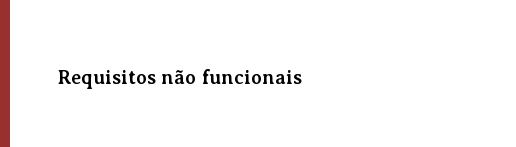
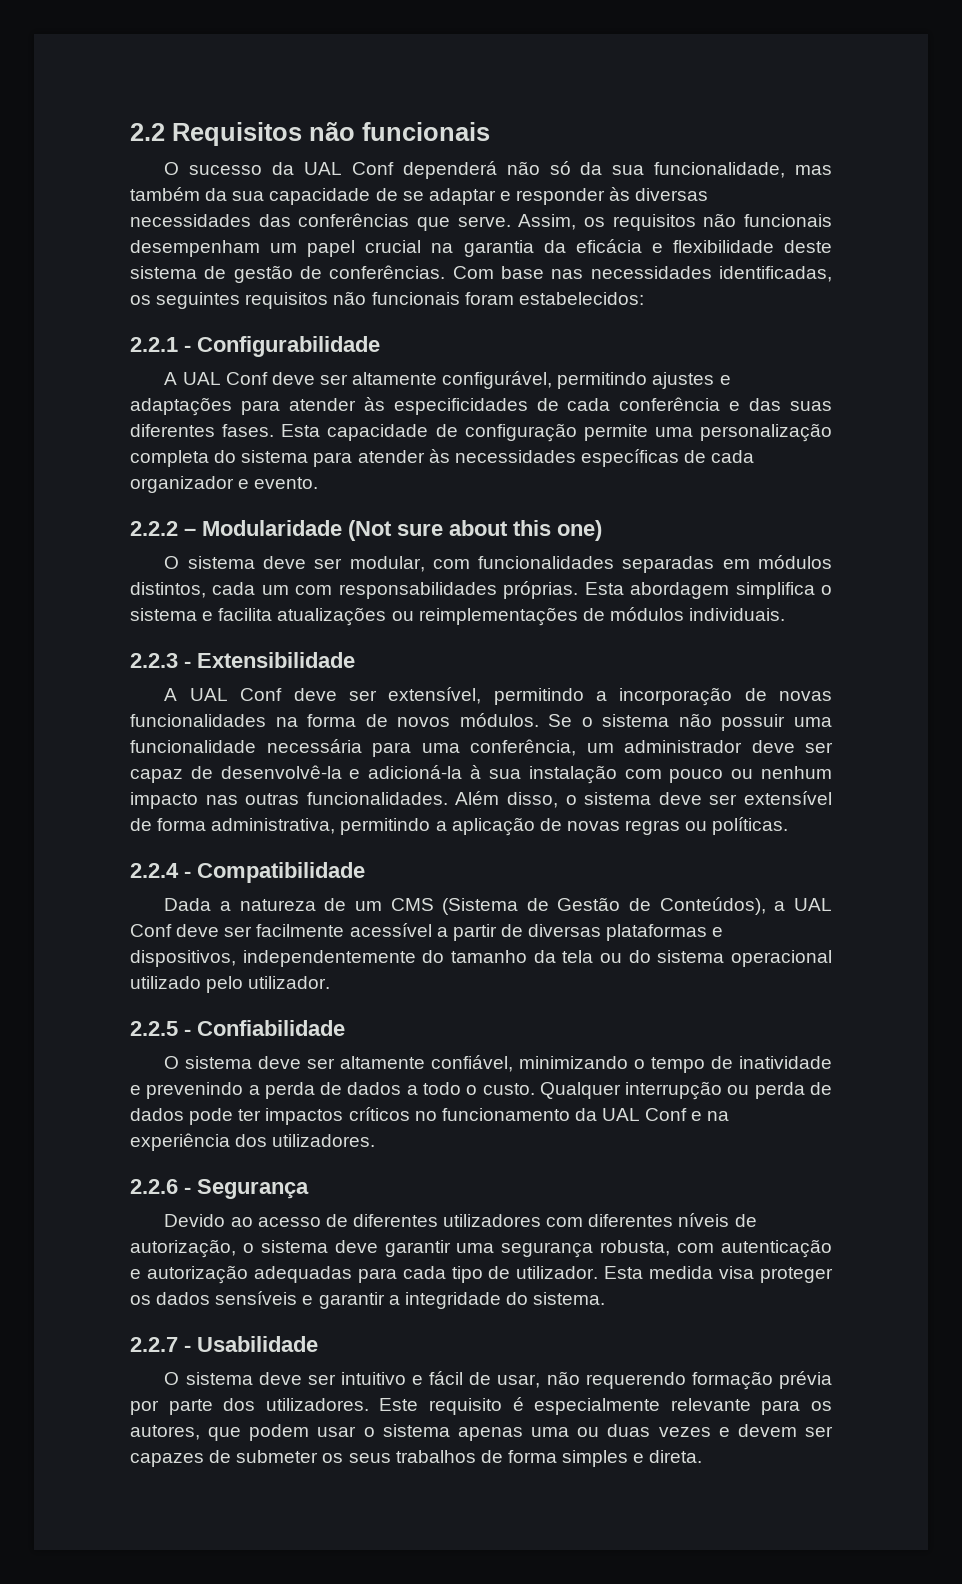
- Requisitos não funcionais
+ 2.2 Requisitos não funcionais
+ O sucesso da UAL Conf dependerá não só da sua funcionalidade, mas também da sua capacidade de se adaptar e responder às diversas necessidades das conferências que serve. Assim, os requisitos não funcionais desempenham um papel crucial na garantia da eficácia e flexibilidade deste sistema de gestão de conferências. Com base nas necessidades identificadas, os seguintes requisitos não funcionais foram estabelecidos:
+ 2.2.1 - Configurabilidade
+ A UAL Conf deve ser altamente configurável, permitindo ajustes e adaptações para atender às especificidades de cada conferência e das suas diferentes fases. Esta capacidade de configuração permite uma personalização completa do sistema para atender às necessidades específicas de cada organizador e evento.
+ 2.2.2 – Modularidade (Not sure about this one)
+ O sistema deve ser modular, com funcionalidades separadas em módulos distintos, cada um com responsabilidades próprias. Esta abordagem simplifica o sistema e facilita atualizações ou reimplementações de módulos individuais.
+ 2.2.3 - Extensibilidade
+ A UAL Conf deve ser extensível, permitindo a incorporação de novas funcionalidades na forma de novos módulos. Se o sistema não possuir uma funcionalidade necessária para uma conferência, um administrador deve ser capaz de desenvolvê-la e adicioná-la à sua instalação com pouco ou nenhum impacto nas outras funcionalidades. Além disso, o sistema deve ser extensível de forma administrativa, permitindo a aplicação de novas regras ou políticas.
+ 2.2.4 - Compatibilidade
+ Dada a natureza de um CMS (Sistema de Gestão de Conteúdos), a UAL Conf deve ser facilmente acessível a partir de diversas plataformas e dispositivos, independentemente do tamanho da tela ou do sistema operacional utilizado pelo utilizador.
+ 2.2.5 - Confiabilidade
+ O sistema deve ser altamente confiável, minimizando o tempo de inatividade e prevenindo a perda de dados a todo o custo. Qualquer interrupção ou perda de dados pode ter impactos críticos no funcionamento da UAL Conf e na experiência dos utilizadores.
+ 2.2.6 - Segurança
+ Devido ao acesso de diferentes utilizadores com diferentes níveis de autorização, o sistema deve garantir uma segurança robusta, com autenticação e autorização adequadas para cada tipo de utilizador. Esta medida visa proteger os dados sensíveis e garantir a integridade do sistema.
+ 2.2.7 - Usabilidade
+ O sistema deve ser intuitivo e fácil de usar, não requerendo formação prévia por parte dos utilizadores. Este requisito é especialmente relevante para os autores, que podem usar o sistema apenas uma ou duas vezes e devem ser capazes de submeter os seus trabalhos de forma simples e direta.

